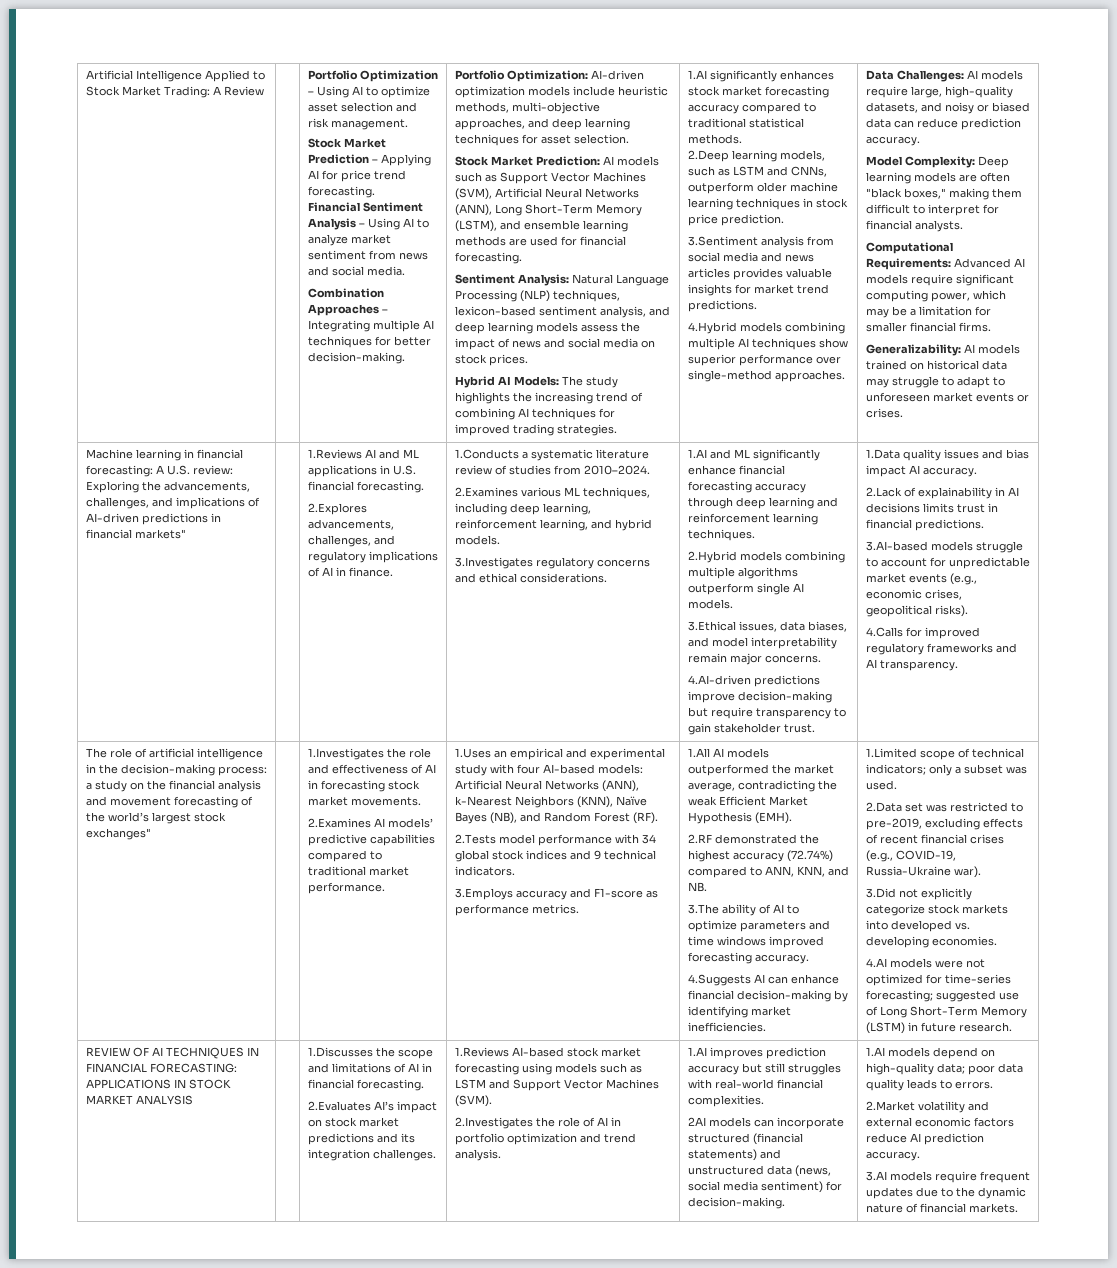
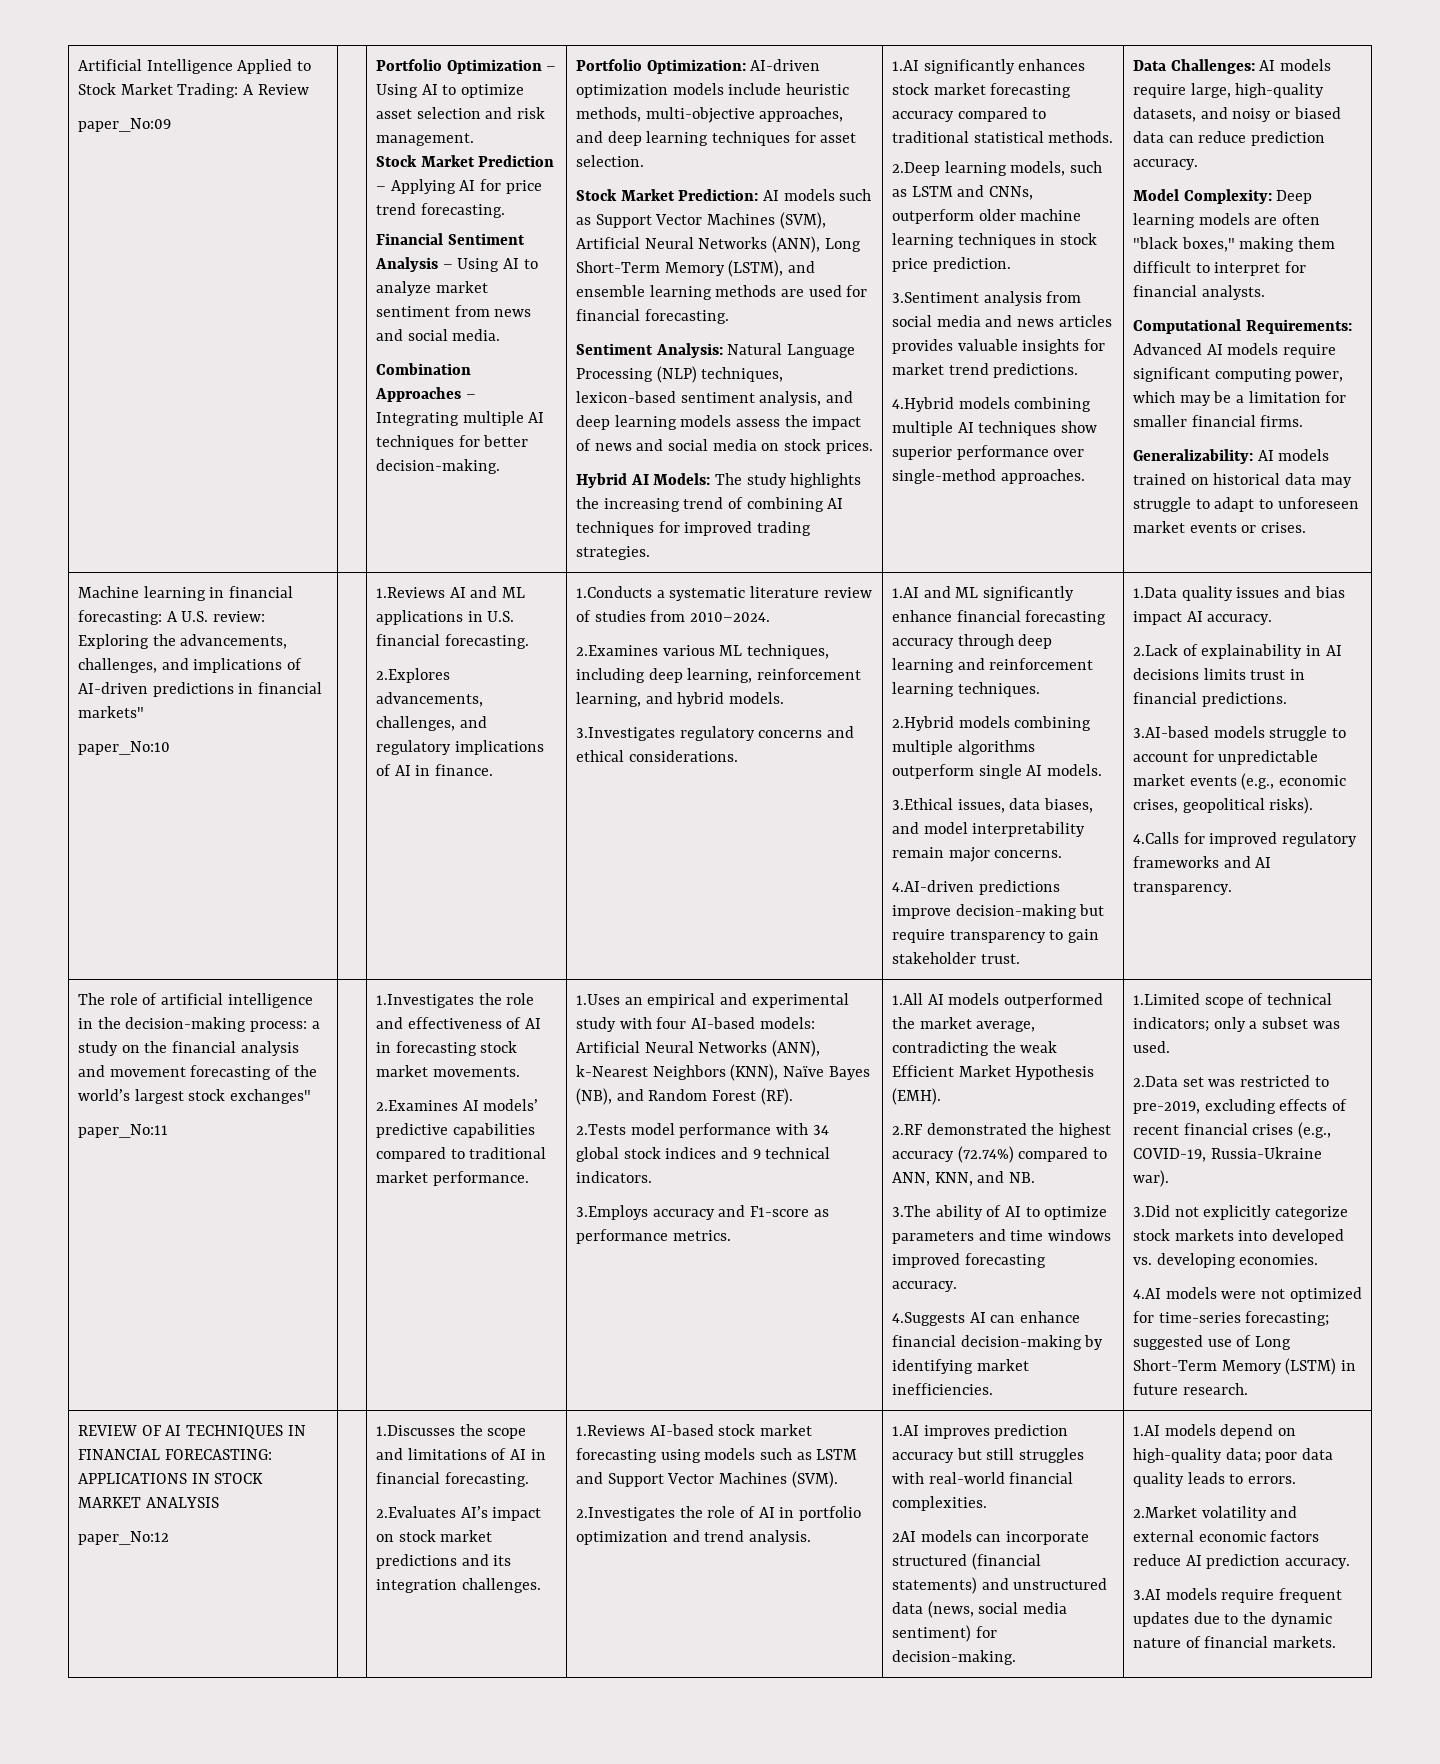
+ paper_No:09
+ paper_No:10
+ paper_No:11
+ paper_No:12

